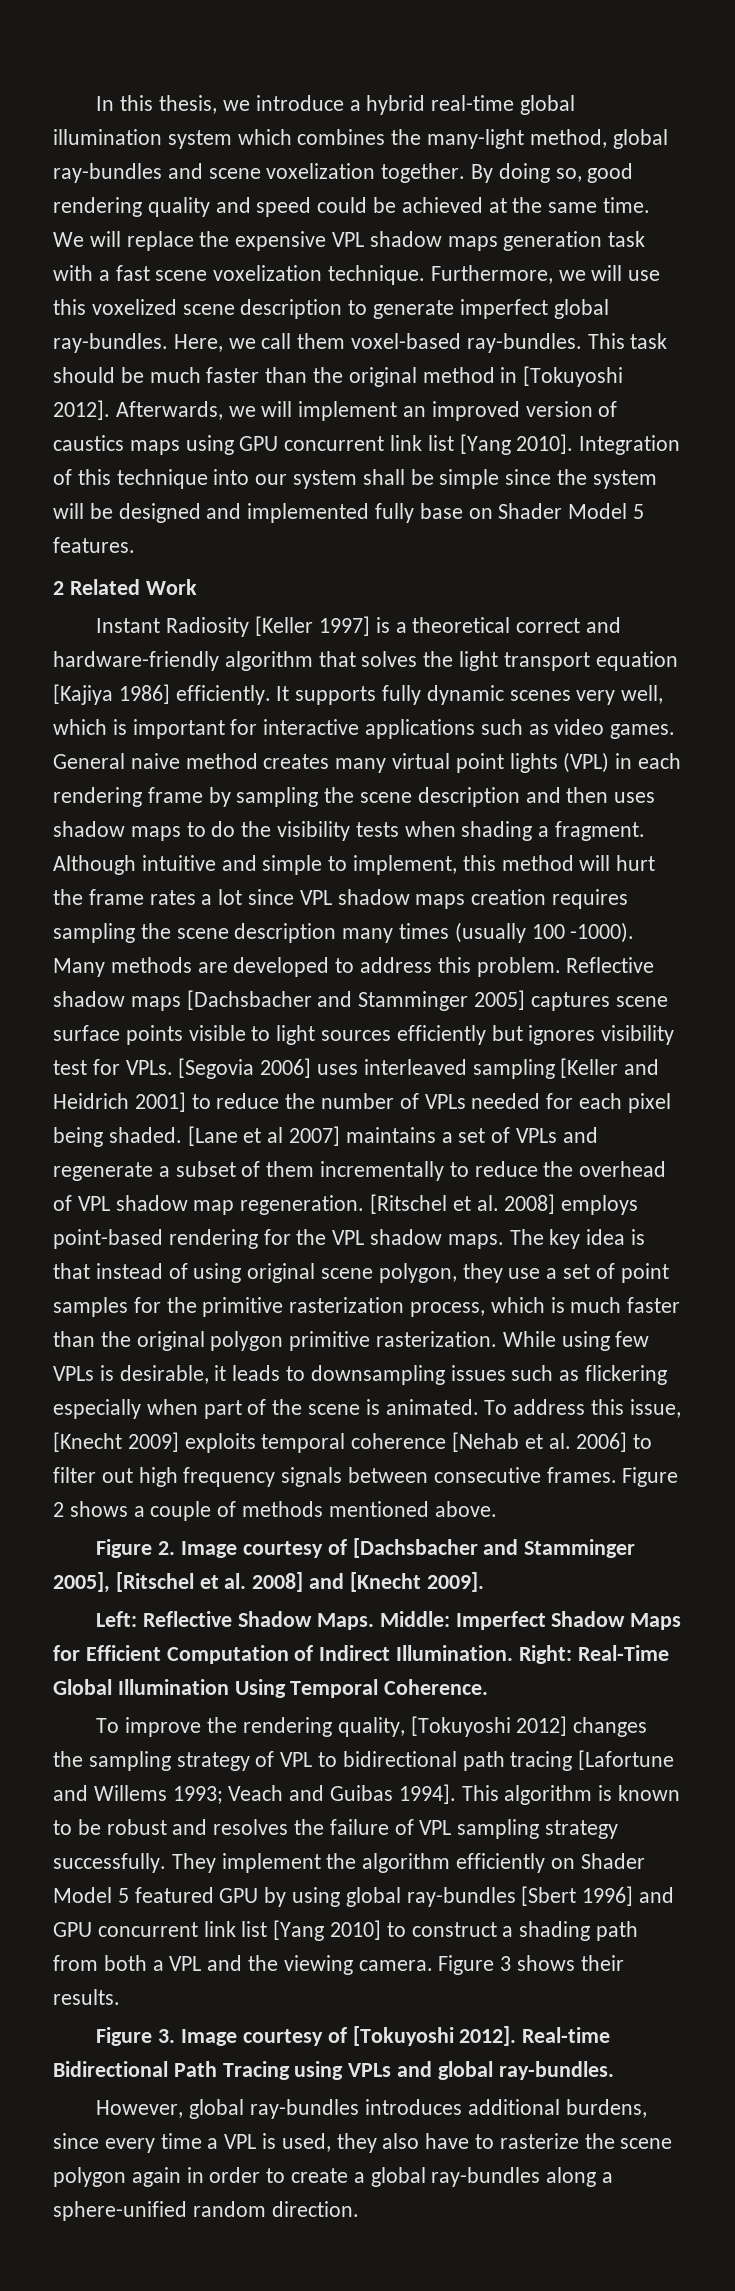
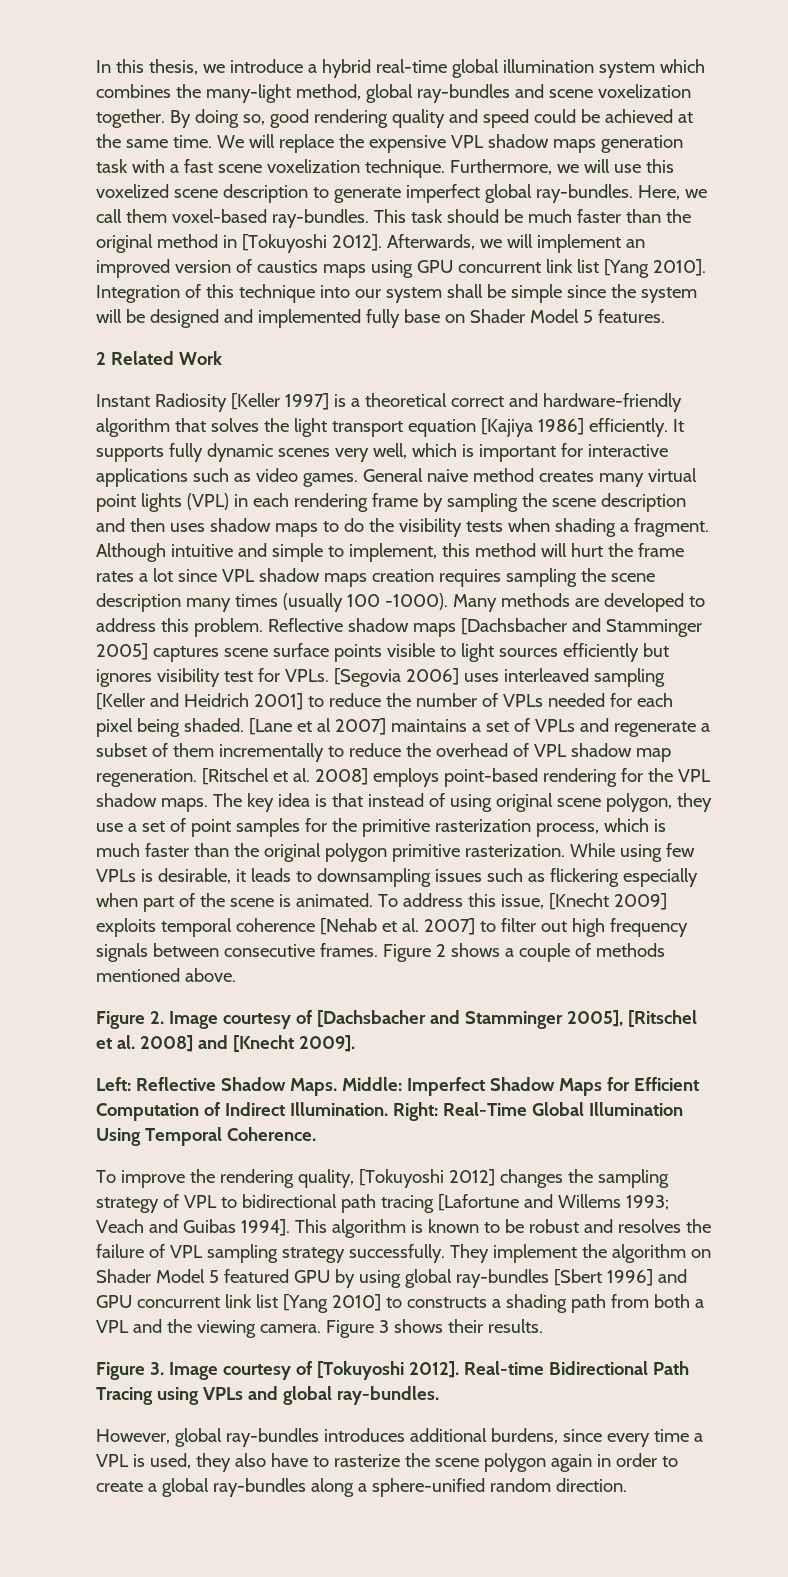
- To address this issue, [Knecht 2009] exploits temporal coherence [Nehab et al. 2006] to filter out high frequency signals between consecutive frames.
+ To address this issue, [Knecht 2009] exploits temporal coherence [Nehab et al. 2007] to filter out high frequency signals between consecutive frames.
- They implement the algorithm efficiently on Shader Model 5 featured GPU by using global ray-bundles [Sbert 1996] and GPU concurrent link list [Yang 2010] to construct a shading path from both a VPL and the viewing camera.
+ They implement the algorithm on Shader Model 5 featured GPU by using global ray-bundles [Sbert 1996] and GPU concurrent link list [Yang 2010] to constructs a shading path from both a VPL and the viewing camera.

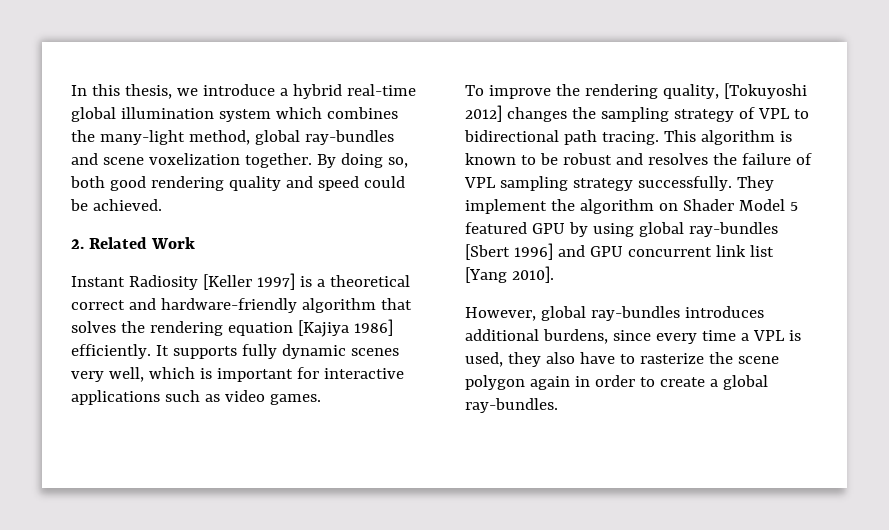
- By doing so, good rendering quality and speed could be achieved at the same time. We will replace the expensive VPL shadow maps generation task with a fast scene voxelization technique. Furthermore, we will use this voxelized scene description to generate imperfect global ray-bundles. Here, we call them voxel-based ray-bundles. This task should be much faster than the original method in [Tokuyoshi 2012]. Afterwards, we will implement an improved version of caustics maps using GPU concurrent link list [Yang 2010]. Integration of this technique into our system shall be simple since the system will be designed and implemented fully base on Shader Model 5 features.
- 2 Related Work
+ By doing so, both good rendering quality and speed could be achieved.
+ 2. Related Work
- Instant Radiosity [Keller 1997] is a theoretical correct and hardware-friendly algorithm that solves the light transport equation [Kajiya 1986] efficiently.
+ Instant Radiosity [Keller 1997] is a theoretical correct and hardware-friendly algorithm that solves the rendering equation [Kajiya 1986] efficiently.
- General naive method creates many virtual point lights (VPL) in each rendering frame by sampling the scene description and then uses shadow maps to do the visibility tests when shading a fragment. Although intuitive and simple to implement, this method will hurt the frame rates a lot since VPL shadow maps creation requires sampling the scene description many times (usually 100 -1000). Many methods are developed to address this problem. Reflective shadow maps [Dachsbacher and Stamminger 2005] captures scene surface points visible to light sources efficiently but ignores visibility test for VPLs. [Segovia 2006] uses interleaved sampling [Keller and Heidrich 2001] to reduce the number of VPLs needed for each pixel being shaded. [Lane et al 2007] maintains a set of VPLs and regenerate a subset of them incrementally to reduce the overhead of VPL shadow map regeneration. [Ritschel et al. 2008] employs point-based rendering for the VPL shadow maps. The key idea is that instead of using original scene polygon, they use a set of point samples for the primitive rasterization process, which is much faster than the original polygon primitive rasterization. While using few VPLs is desirable, it leads to downsampling issues such as flickering especially when part of the scene is animated. To address this issue, [Knecht 2009] exploits temporal coherence [Nehab et al. 2007] to filter out high frequency signals between consecutive frames. Figure 2 shows a couple of methods mentioned above.
- Figure 2. Image courtesy of [Dachsbacher and Stamminger 2005], [Ritschel et al. 2008] and [Knecht 2009].
- Left: Reflective Shadow Maps. Middle: Imperfect Shadow Maps for Efficient Computation of Indirect Illumination. Right: Real-Time Global Illumination Using Temporal Coherence.
- To improve the rendering quality, [Tokuyoshi 2012] changes the sampling strategy of VPL to bidirectional path tracing [Lafortune and Willems 1993; Veach and Guibas 1994].
+ To improve the rendering quality, [Tokuyoshi 2012] changes the sampling strategy of VPL to bidirectional path tracing.
- They implement the algorithm on Shader Model 5 featured GPU by using global ray-bundles [Sbert 1996] and GPU concurrent link list [Yang 2010] to constructs a shading path from both a VPL and the viewing camera. Figure 3 shows their results.
- Figure 3. Image courtesy of [Tokuyoshi 2012]. Real-time Bidirectional Path Tracing using VPLs and global ray-bundles.
+ They implement the algorithm on Shader Model 5 featured GPU by using global ray-bundles [Sbert 1996] and GPU concurrent link list [Yang 2010].
- However, global ray-bundles introduces additional burdens, since every time a VPL is used, they also have to rasterize the scene polygon again in order to create a global ray-bundles along a sphere-unified random direction.
+ However, global ray-bundles introduces additional burdens, since every time a VPL is used, they also have to rasterize the scene polygon again in order to create a global ray-bundles.

